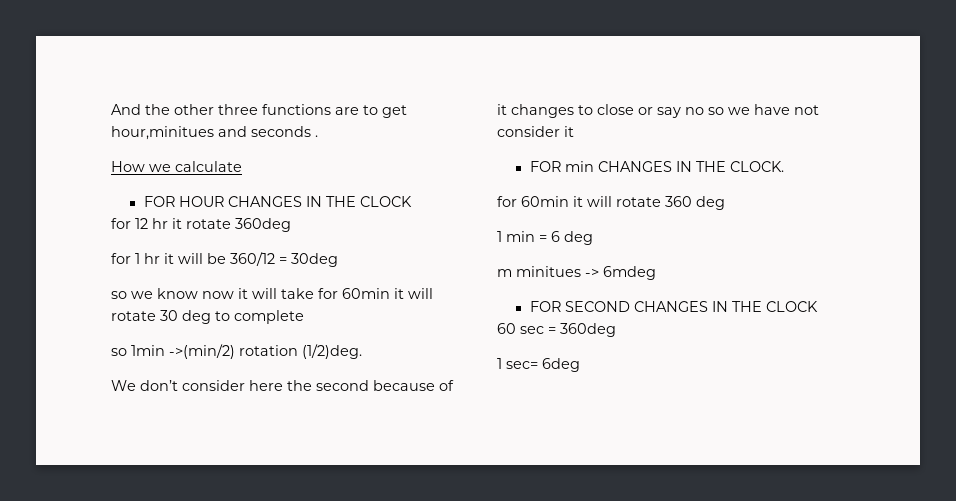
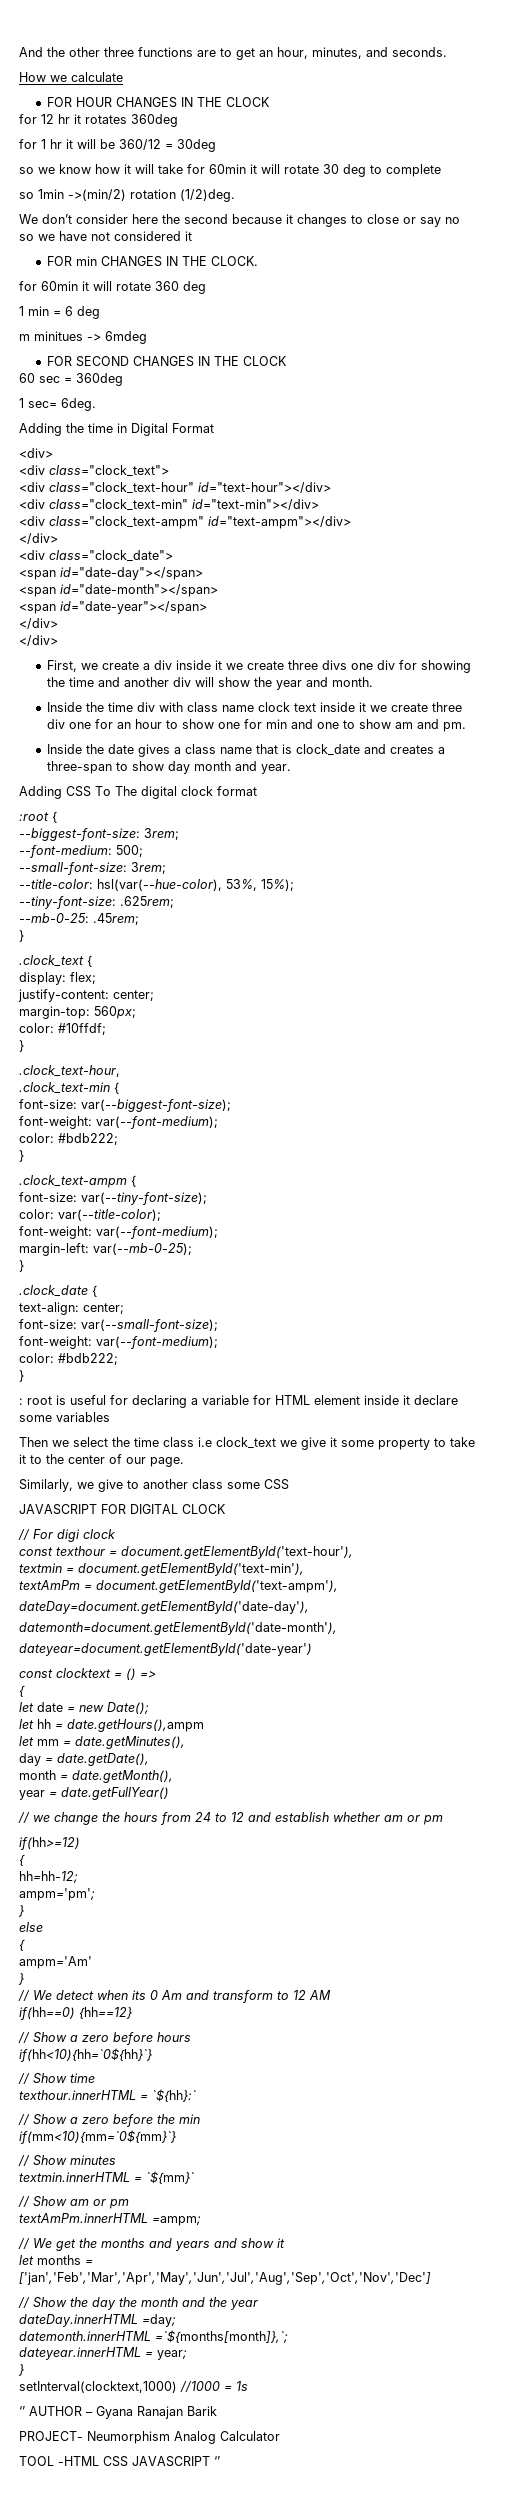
- And the other three functions are to get hour,minitues and seconds .
+ And the other three functions are to get an hour, minutes, and seconds.
- for 12 hr it rotate 360deg
+ for 12 hr it rotates 360deg
- so we know now it will take for 60min it will rotate 30 deg to complete
+ so we know how it will take for 60min it will rotate 30 deg to complete
- We don’t consider here the second because of it changes to close or say no so we have not consider it
+ We don’t consider here the second because it changes to close or say no so we have not considered it
- 1 sec= 6deg
+ 1 sec= 6deg.
+ Adding the time in Digital Format
+ <div>
+ <div class="clock_text">
+ <div class="clock_text-hour" id="text-hour"></div>
+ <div class="clock_text-min" id="text-min"></div>
+ <div class="clock_text-ampm" id="text-ampm"></div>
+ </div>
+ <div class="clock_date">
+ <span id="date-day"></span>
+ <span id="date-month"></span>
+ <span id="date-year"></span>
+ </div>
+ </div>
+ First, we create a div inside it we create three divs one div for showing the time and another div will show the year and month.
+ Inside the time div with class name clock text inside it we create three div one for an hour to show one for min and one to show am and pm.
+ Inside the date gives a class name that is clock_date and creates a three-span to show day month and year.
+ Adding CSS To The digital clock format
+ :root {
+ --biggest-font-size: 3rem;
+ --font-medium: 500;
+ --small-font-size: 3rem;
+ --title-color: hsl(var(--hue-color), 53%, 15%);
+ --tiny-font-size: .625rem;
+ --mb-0-25: .45rem;
+ }
+ .clock_text {
+ display: flex;
+ justify-content: center;
+ margin-top: 560px;
+ color: #10ffdf;
+ }
+ .clock_text-hour,
+ .clock_text-min {
+ font-size: var(--biggest-font-size);
+ font-weight: var(--font-medium);
+ color: #bdb222;
+ }
+ .clock_text-ampm {
+ font-size: var(--tiny-font-size);
+ color: var(--title-color);
+ font-weight: var(--font-medium);
+ margin-left: var(--mb-0-25);
+ }
+ .clock_date {
+ text-align: center;
+ font-size: var(--small-font-size);
+ font-weight: var(--font-medium);
+ color: #bdb222;
+ }
+ : root is useful for declaring a variable for HTML element inside it declare some variables
+ Then we select the time class i.e clock_text we give it some property to take it to the center of our page.
+ Similarly, we give to another class some CSS
+ JAVASCRIPT FOR DIGITAL CLOCK
+ // For digi clock
+ const texthour = document.getElementById('text-hour'),
+ textmin = document.getElementById('text-min'),
+ textAmPm = document.getElementById('text-ampm'),
+ dateDay=document.getElementById('date-day'),
+ datemonth=document.getElementById('date-month'),
+ dateyear=document.getElementById('date-year')
+ const clocktext = () =>
+ {
+ let date = new Date();
+ let hh = date.getHours(),ampm
+ let mm = date.getMinutes(),
+ day = date.getDate(),
+ month = date.getMonth(),
+ year = date.getFullYear()
+ // we change the hours from 24 to 12 and establish whether am or pm
+ if(hh>=12)
+ {
+ hh=hh-12;
+ ampm='pm';
+ }
+ else
+ {
+ ampm='Am'
+ }
+ // We detect when its 0 Am and transform to 12 AM
+ if(hh==0) {hh==12}
+ // Show a zero before hours
+ if(hh<10){hh=`0${hh}`}
+ // Show time
+ texthour.innerHTML = `${hh}:`
+ // Show a zero before the min
+ if(mm<10){mm=`0${mm}`}
+ // Show minutes
+ textmin.innerHTML = `${mm}`
+ // Show am or pm
+ textAmPm.innerHTML =ampm;
+ // We get the months and years and show it
+ let months = ['jan','Feb','Mar','Apr','May','Jun','Jul','Aug','Sep','Oct','Nov','Dec']
+ // Show the day the month and the year
+ dateDay.innerHTML =day;
+ datemonth.innerHTML =`${months[month]},`;
+ dateyear.innerHTML = year;
+ }
+ setInterval(clocktext,1000) //1000 = 1s
+ ‘’ AUTHOR – Gyana Ranajan Barik
+ PROJECT- Neumorphism Analog Calculator
+ TOOL -HTML CSS JAVASCRIPT ‘’

